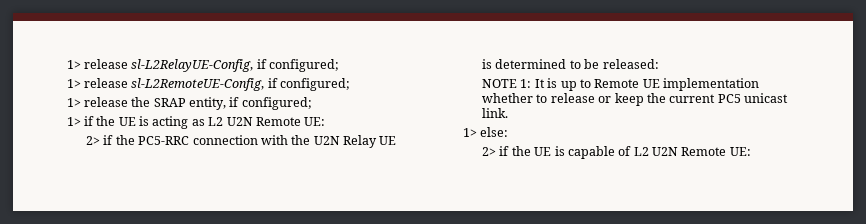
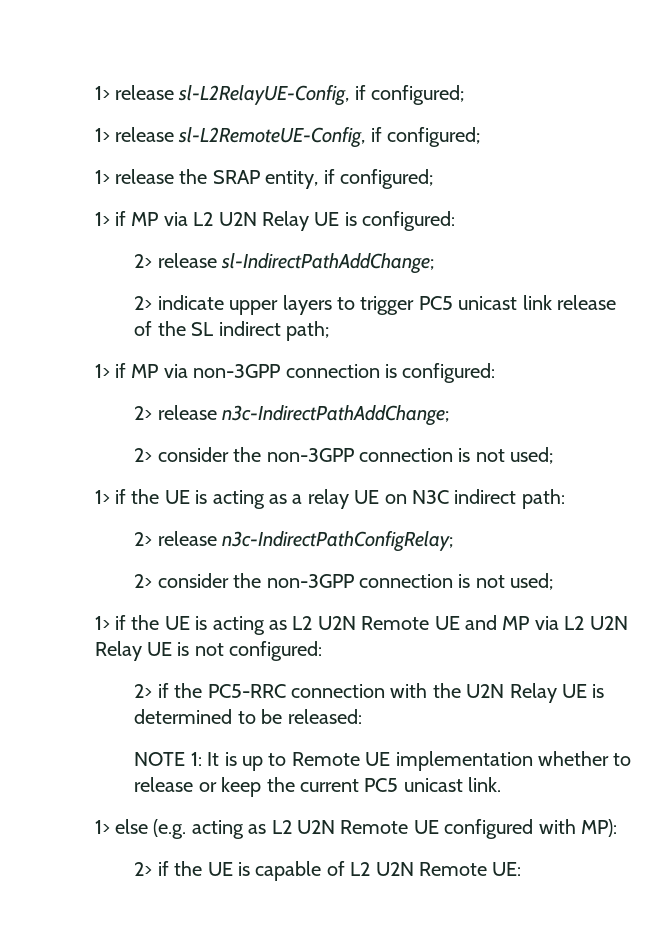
+ 1> if MP via L2 U2N Relay UE is configured:
+ 2> release sl-IndirectPathAddChange;
+ 2> indicate upper layers to trigger PC5 unicast link release of the SL indirect path;
+ 1> if MP via non-3GPP connection is configured:
+ 2> release n3c-IndirectPathAddChange;
+ 2> consider the non-3GPP connection is not used;
+ 1> if the UE is acting as a relay UE on N3C indirect path:
+ 2> release n3c-IndirectPathConfigRelay;
+ 2> consider the non-3GPP connection is not used;
- 1> if the UE is acting as L2 U2N Remote UE:
+ 1> if the UE is acting as L2 U2N Remote UE and MP via L2 U2N Relay UE is not configured:
- 1> else:
+ 1> else (e.g. acting as L2 U2N Remote UE configured with MP):

